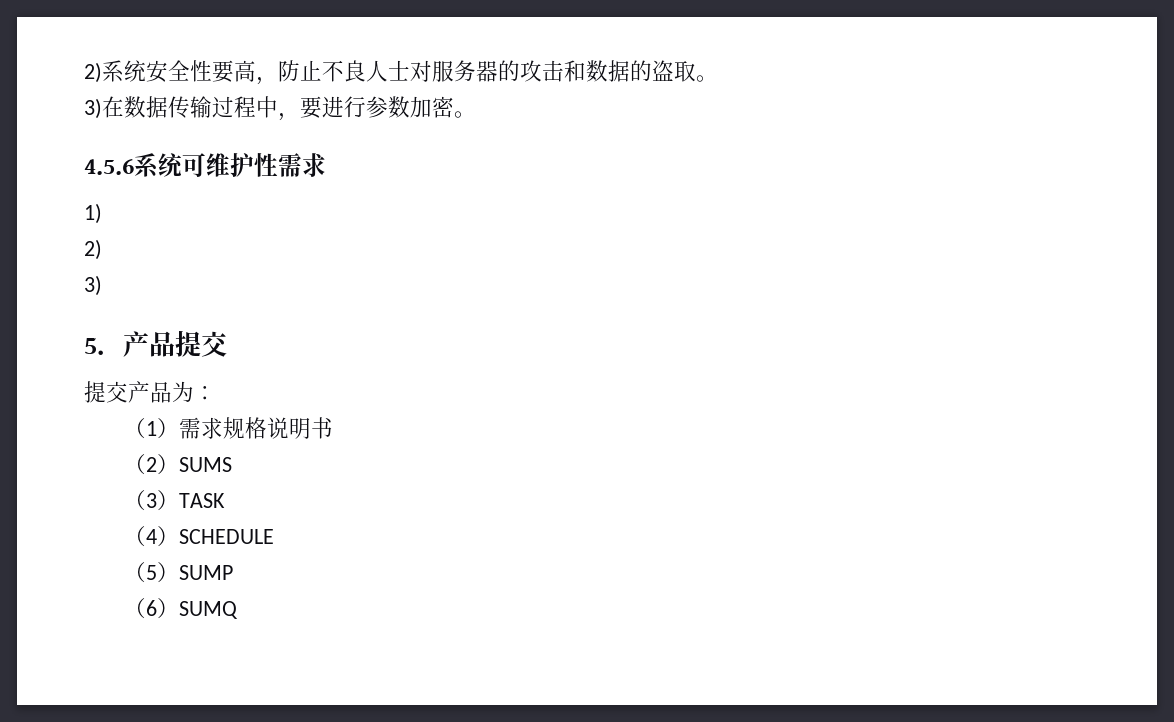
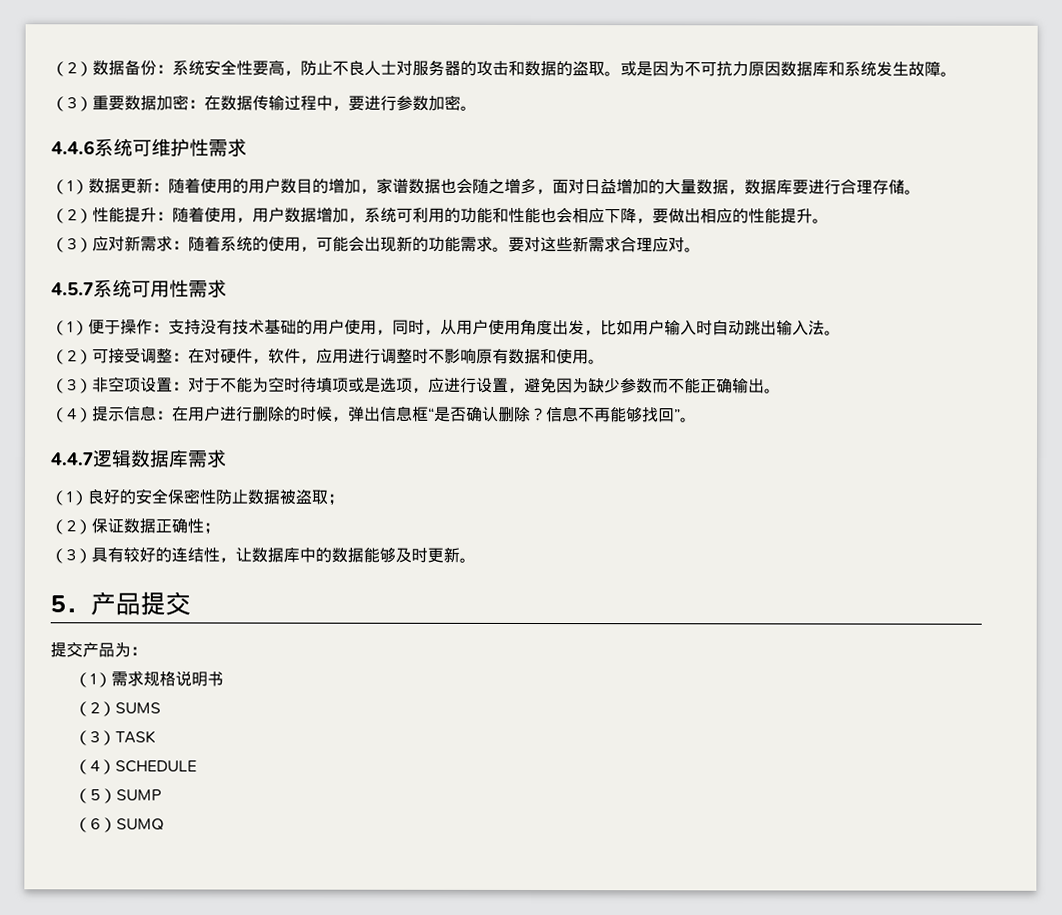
- 2)系统安全性要高，防止不良人士对服务器的攻击和数据的盗取。
- 3)在数据传输过程中，要进行参数加密。
+ （2）数据备份：系统安全性要高，防止不良人士对服务器的攻击和数据的盗取。或是因为不可抗力原因数据库和系统发生故障。
+ （3）重要数据加密：在数据传输过程中，要进行参数加密。
- 4.5.6系统可维护性需求
+ 4.4.6系统可维护性需求
- 1)
- 2)
- 3)
+ （1）数据更新：随着使用的用户数目的增加，家谱数据也会随之增多，面对日益增加的大量数据，数据库要进行合理存储。
+ （2）性能提升：随着使用，用户数据增加，系统可利用的功能和性能也会相应下降，要做出相应的性能提升。
+ （3）应对新需求：随着系统的使用，可能会出现新的功能需求。要对这些新需求合理应对。
+ 4.5.7系统可用性需求
+ （1）便于操作：支持没有技术基础的用户使用，同时，从用户使用角度出发，比如用户输入时自动跳出输入法。
+ （2）可接受调整：在对硬件，软件，应用进行调整时不影响原有数据和使用。
+ （3）非空项设置：对于不能为空时待填项或是选项，应进行设置，避免因为缺少参数而不能正确输出。
+ （4）提示信息：在用户进行删除的时候，弹出信息框“是否确认删除？信息不再能够找回”。
+ 4.4.7逻辑数据库需求
+ （1）良好的安全保密性防止数据被盗取；
+ （2）保证数据正确性；
+ （3）具有较好的连结性，让数据库中的数据能够及时更新。

